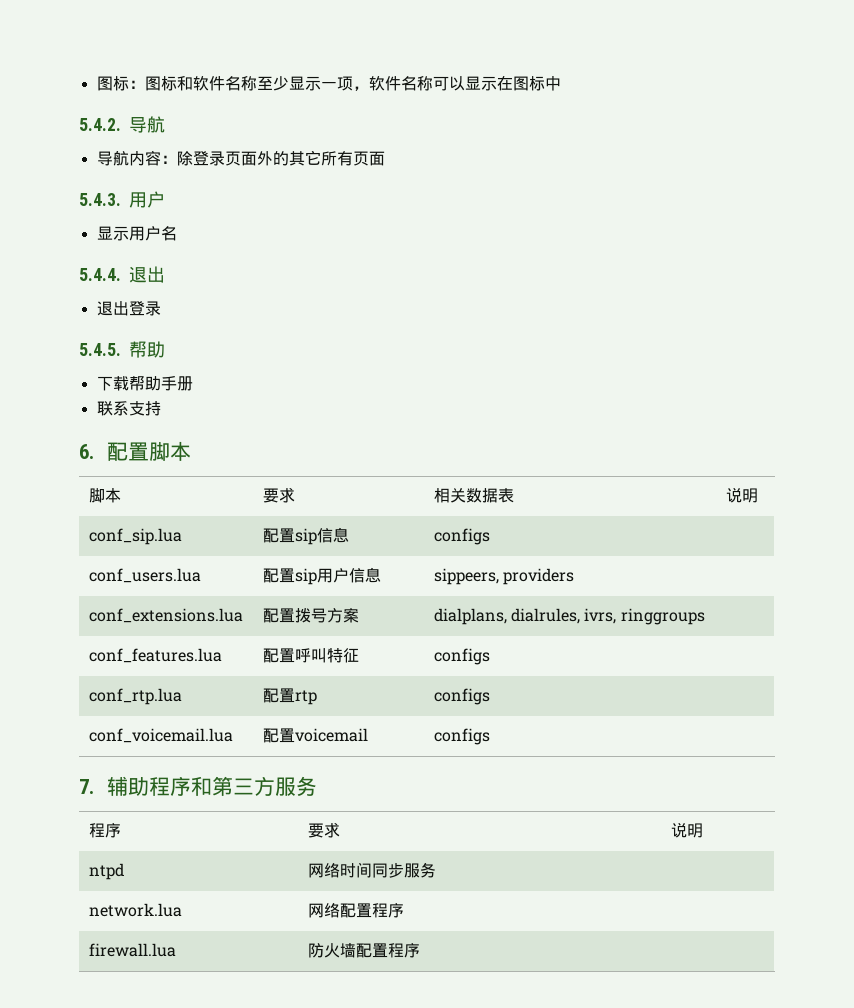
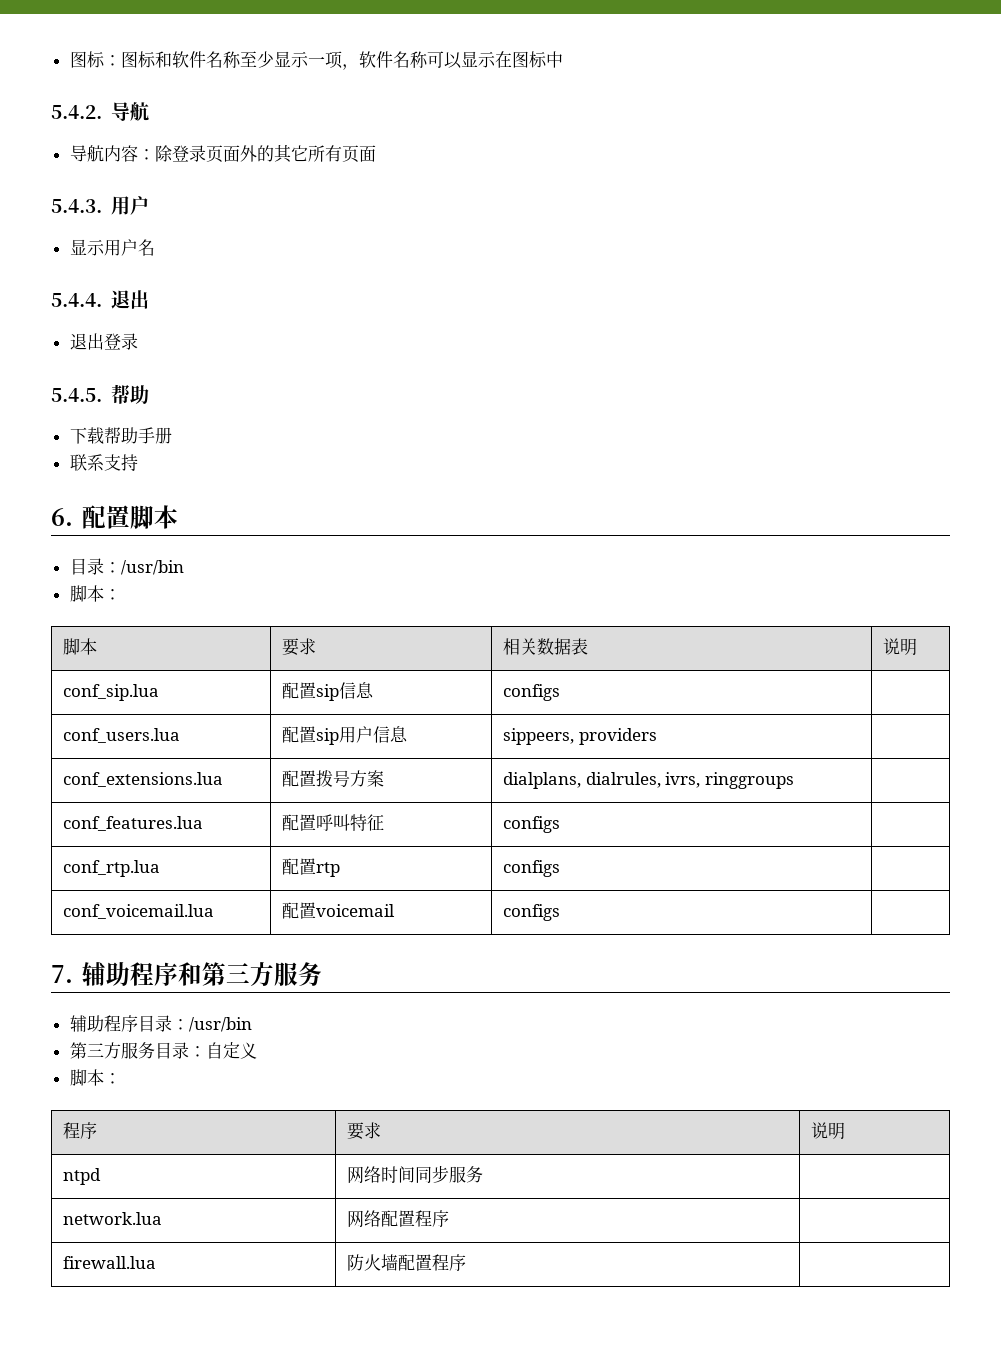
  6.配置脚本
+ 目录：/usr/bin
+ 脚本：
+ 辅助程序目录：/usr/bin
+ 第三方服务目录：自定义
+ 脚本：

